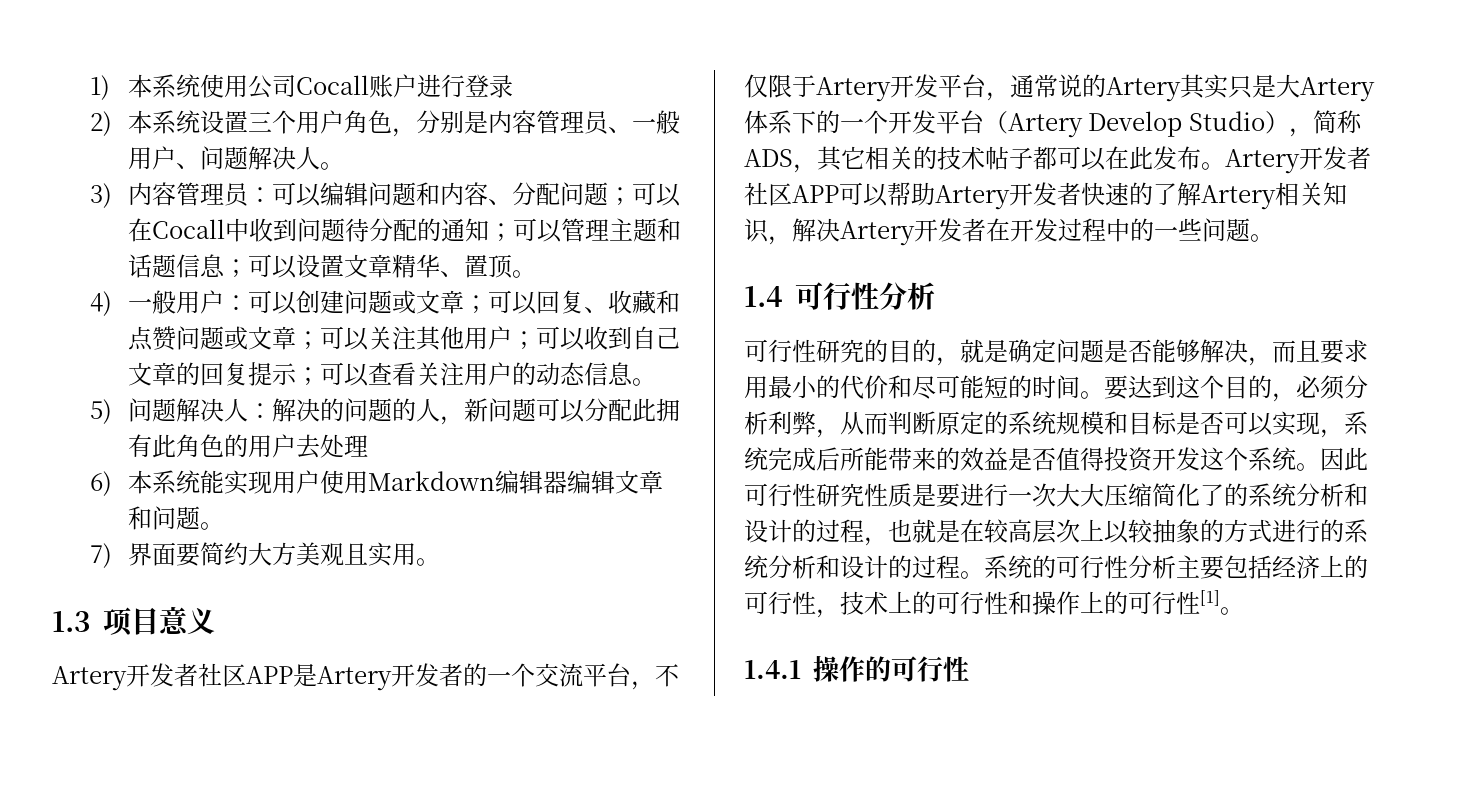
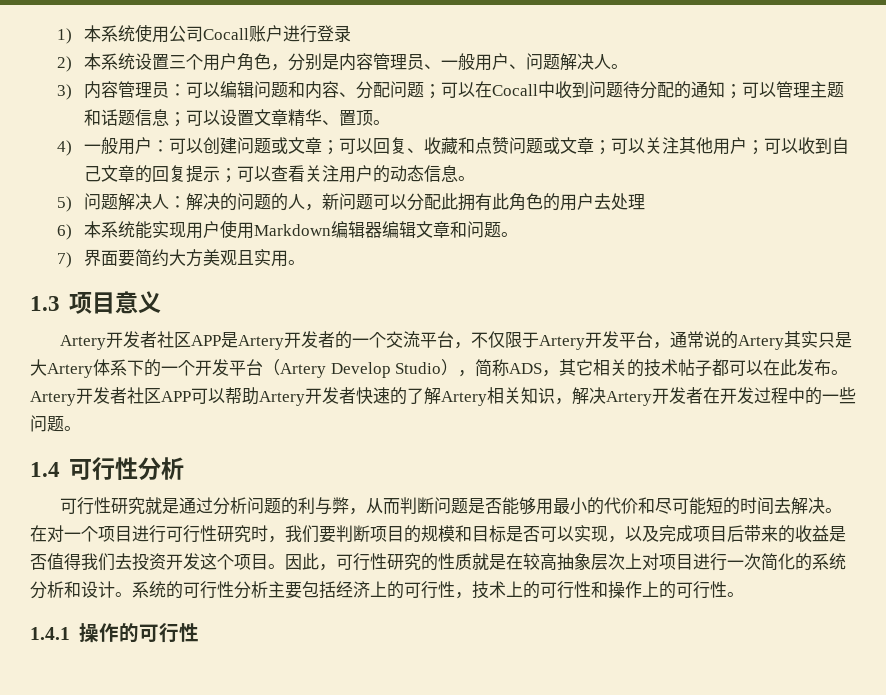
- 可行性研究的目的，就是确定问题是否能够解决，而且要求用最小的代价和尽可能短的时间。要达到这个目的，必须分析利弊，从而判断原定的系统规模和目标是否可以实现，系统完成后所能带来的效益是否值得投资开发这个系统。因此可行性研究性质是要进行一次大大压缩简化了的系统分析和设计的过程，也就是在较高层次上以较抽象的方式进行的系统分析和设计的过程。
+ 可行性研究就是通过分析问题的利与弊，从而判断问题是否能够用最小的代价和尽可能短的时间去解决。在对一个项目进行可行性研究时，我们要判断项目的规模和目标是否可以实现，以及完成项目后带来的收益是否值得我们去投资开发这个项目。因此，可行性研究的性质就是在较高抽象层次上对项目进行一次简化的系统分析和设计。
- 系统的可行性分析主要包括经济上的可行性，技术上的可行性和操作上的可行性[1]。
+ 系统的可行性分析主要包括经济上的可行性，技术上的可行性和操作上的可行性。

